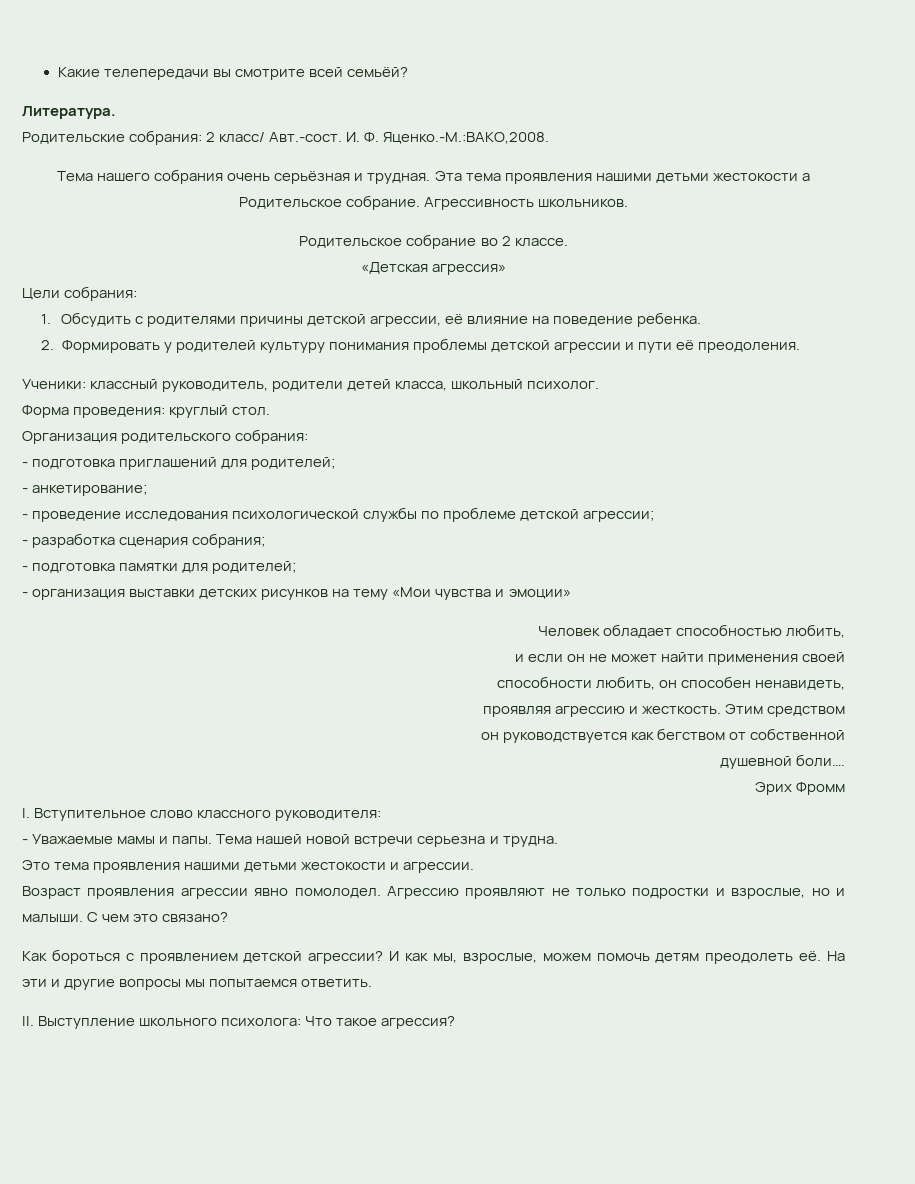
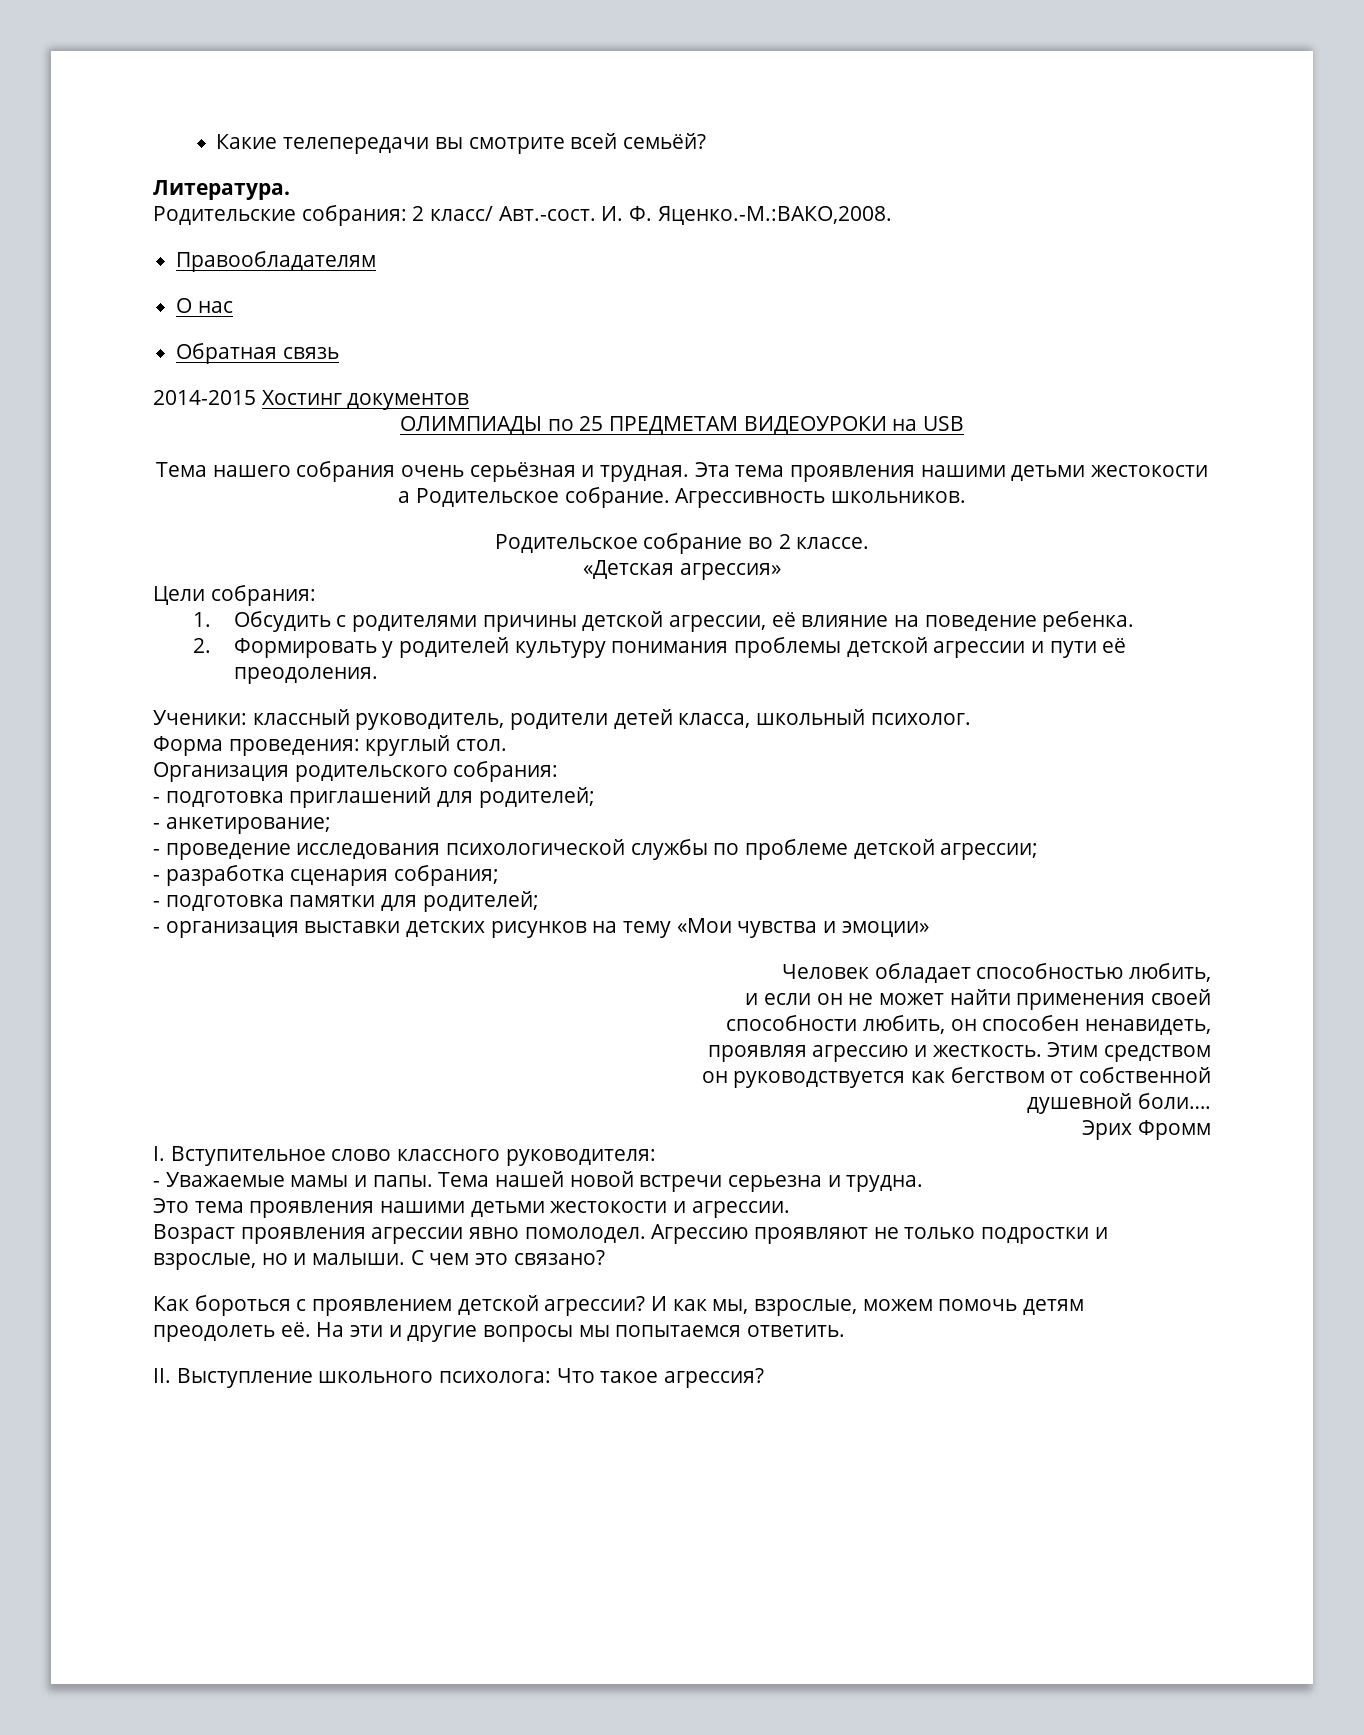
+ Правообладателям
+ О нас
+ Обратная связь
+ 2014-2015 Хостинг документов
+ ОЛИМПИАДЫ по 25 ПРЕДМЕТАМ ВИДЕОУРОКИ на USB

